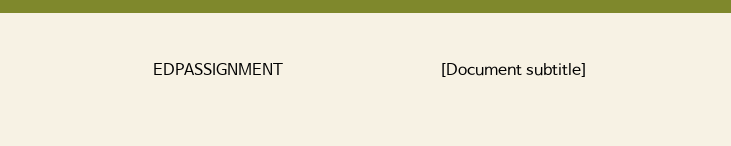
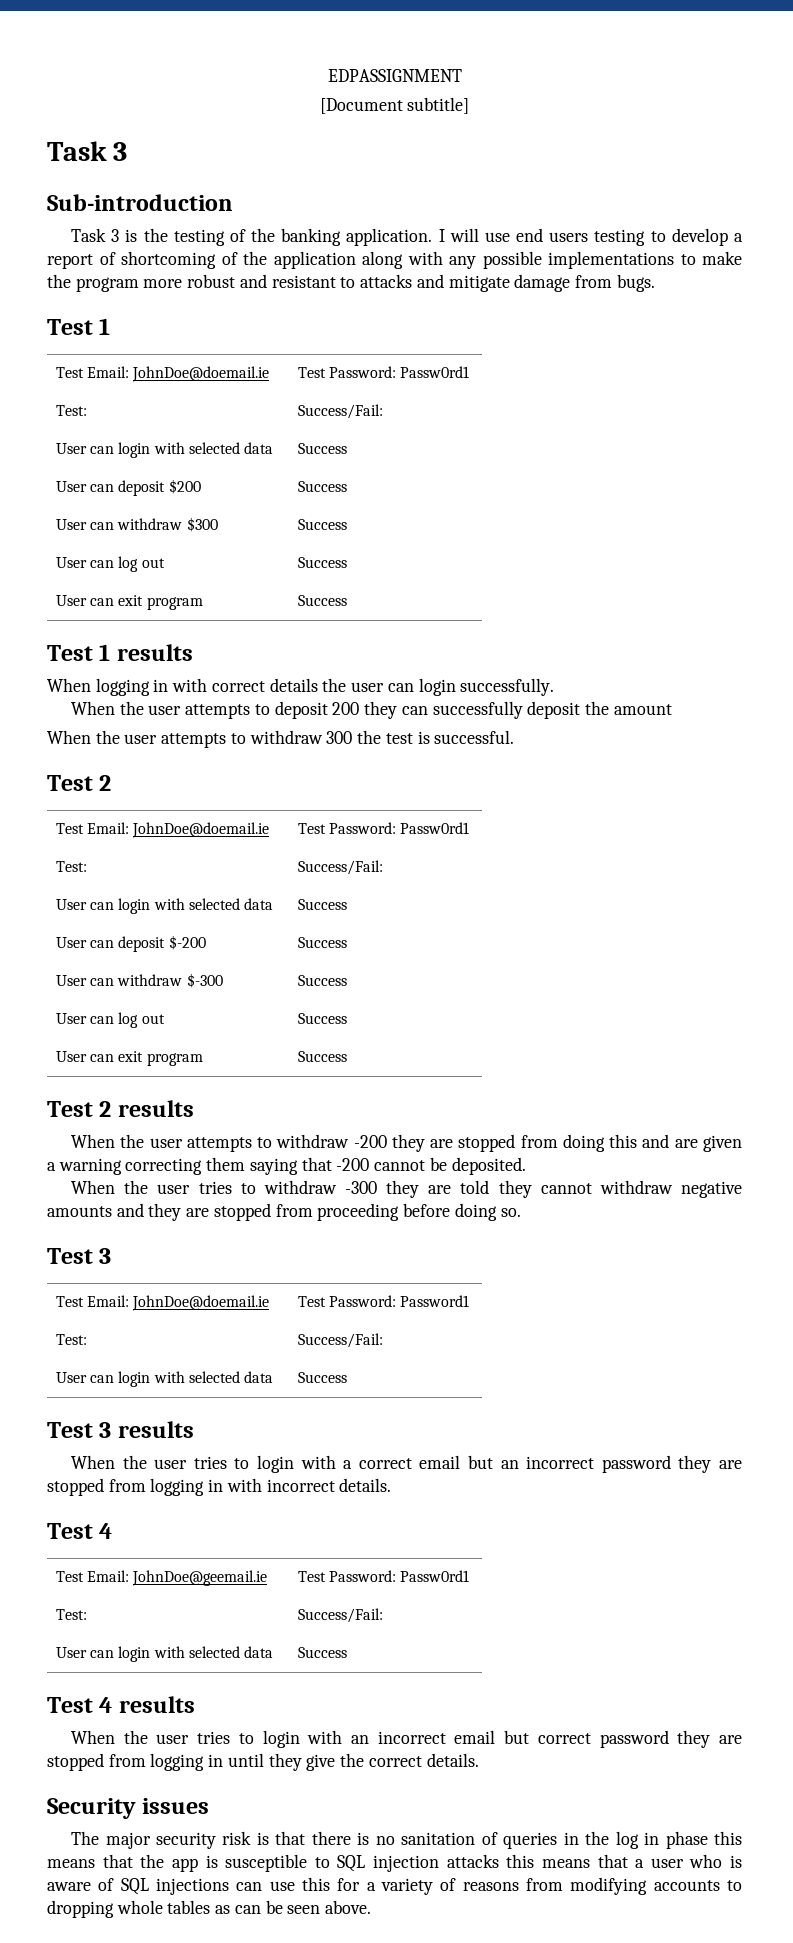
  [Document subtitle]
+ Task 3
+ Sub-introduction
+ Task 3 is the testing of the banking application. I will use end users testing to develop a report of shortcoming of the application along with any possible implementations to make the program more robust and resistant to attacks and mitigate damage from bugs.
+ Test 1
+ Test Email: JohnDoe@doemail.ie | Test Password: Passw0rd1
+ Test: | Success/Fail:
+ User can login with selected data | Success
+ User can deposit $200 | Success
+ User can withdraw $300 | Success
+ User can log out | Success
+ User can exit program | Success
+ Test 1 results
+ When logging in with correct details the user can login successfully.
+ When the user attempts to deposit 200 they can successfully deposit the amount
+ When the user attempts to withdraw 300 the test is successful.
+ Test 2
+ Test Email: JohnDoe@doemail.ie | Test Password: Passw0rd1
+ Test: | Success/Fail:
+ User can login with selected data | Success
+ User can deposit $-200 | Success
+ User can withdraw $-300 | Success
+ User can log out | Success
+ User can exit program | Success
+ Test 2 results
+ When the user attempts to withdraw -200 they are stopped from doing this and are given a warning correcting them saying that -200 cannot be deposited.
+ When the user tries to withdraw -300 they are told they cannot withdraw negative amounts and they are stopped from proceeding before doing so.
+ Test 3
+ Test Email: JohnDoe@doemail.ie | Test Password: Password1
+ Test: | Success/Fail:
+ User can login with selected data | Success
+ Test 3 results
+ When the user tries to login with a correct email but an incorrect password they are stopped from logging in with incorrect details.
+ Test 4
+ Test Email: JohnDoe@geemail.ie | Test Password: Passw0rd1
+ Test: | Success/Fail:
+ User can login with selected data | Success
+ Test 4 results
+ When the user tries to login with an incorrect email but correct password they are stopped from logging in until they give the correct details.
+ Security issues
+ The major security risk is that there is no sanitation of queries in the log in phase this means that the app is susceptible to SQL injection attacks this means that a user who is aware of SQL injections can use this for a variety of reasons from modifying accounts to dropping whole tables as can be seen above.

